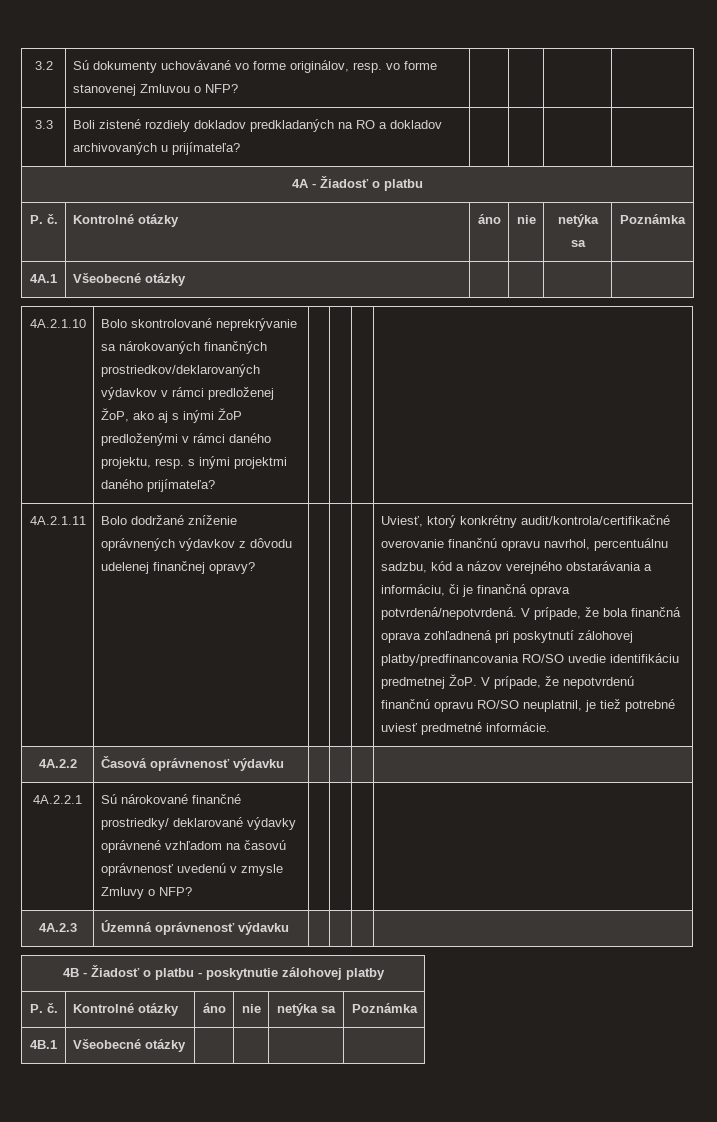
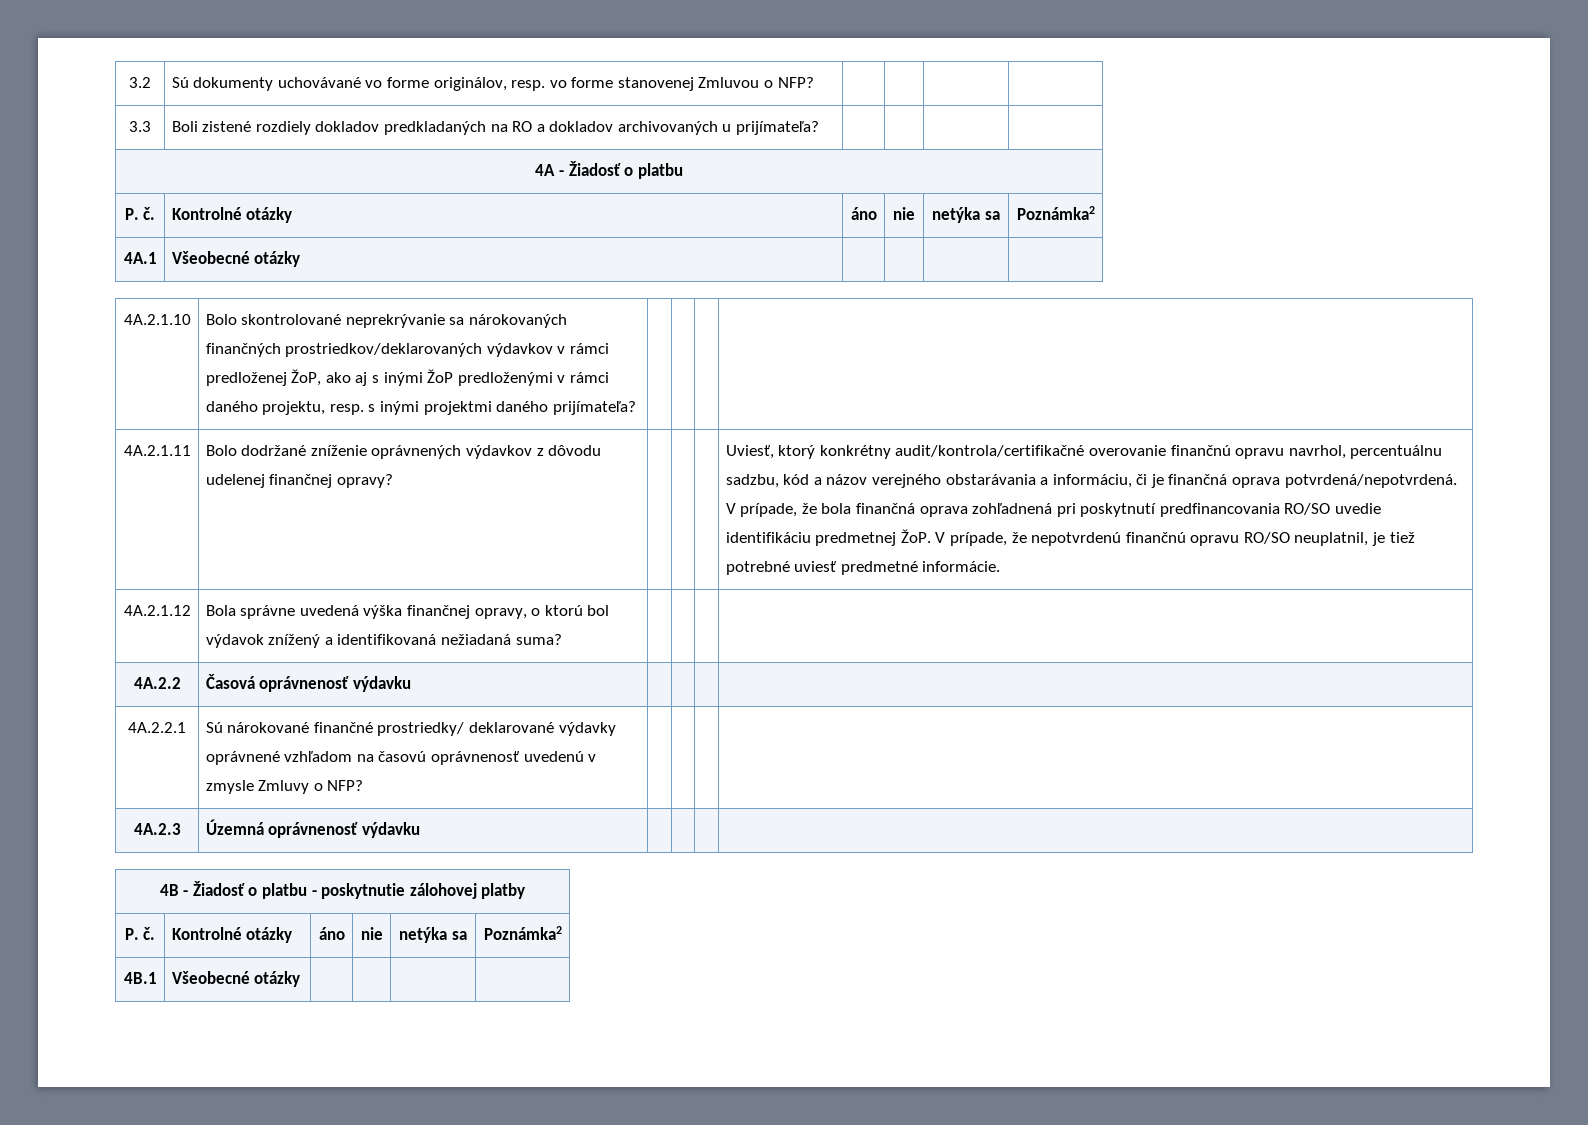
  4A - Žiadosť o platbu
- P. č. | Kontrolné otázky | áno | nie | netýka sa | Poznámka
+ P. č. | Kontrolné otázky | áno | nie | netýka sa | Poznámka2
- V prípade, že bola finančná oprava zohľadnená pri poskytnutí zálohovej platby/predfinancovania RO/SO uvedie identifikáciu predmetnej ŽoP. V prípade, že nepotvrdenú finančnú opravu RO/SO neuplatnil, je tiež potrebné uviesť predmetné informácie.
+ V prípade, že bola finančná oprava zohľadnená pri poskytnutí predfinancovania RO/SO uvedie identifikáciu predmetnej ŽoP. V prípade, že nepotvrdenú finančnú opravu RO/SO neuplatnil, je tiež potrebné uviesť predmetné informácie.
+ 4A.2.1.12 | Bola správne uvedená výška finančnej opravy, o ktorú bol výdavok znížený a identifikovaná nežiadaná suma? | | | |
  4B - Žiadosť o platbu - poskytnutie zálohovej platby
- P. č. | Kontrolné otázky | áno | nie | netýka sa | Poznámka
+ P. č. | Kontrolné otázky | áno | nie | netýka sa | Poznámka2

